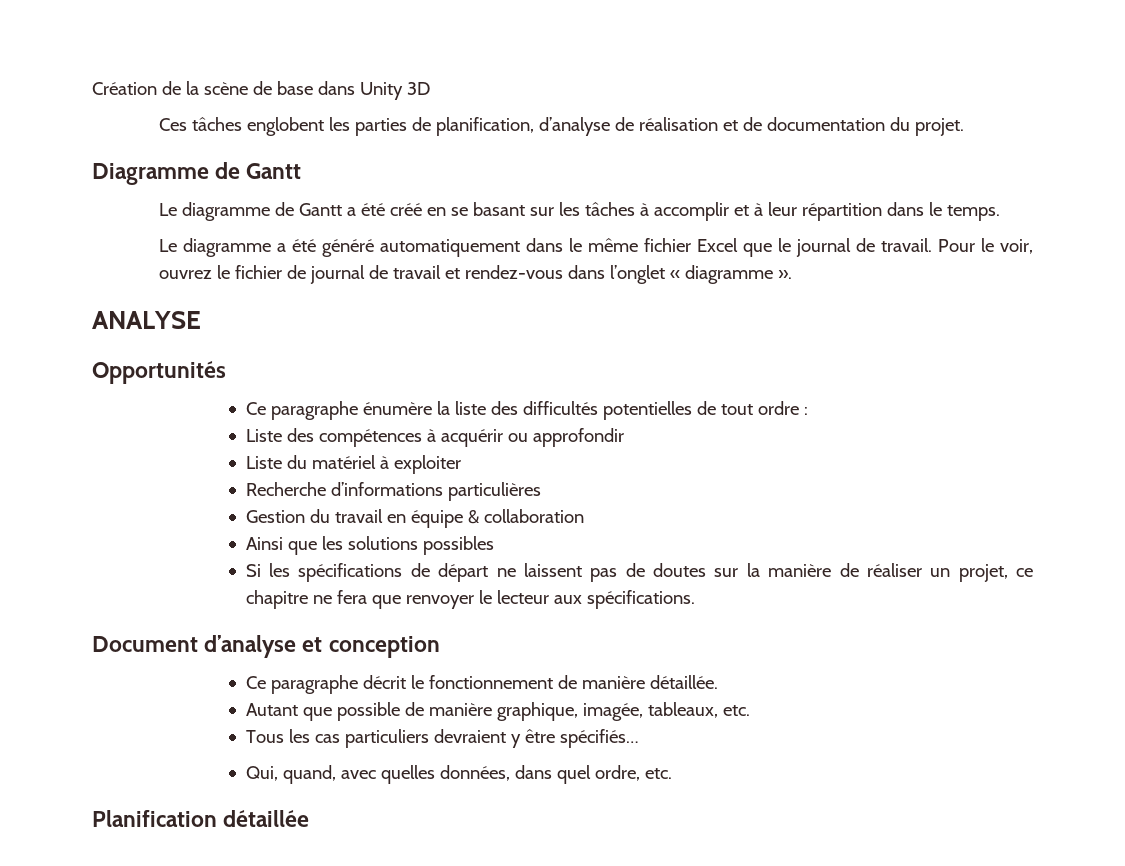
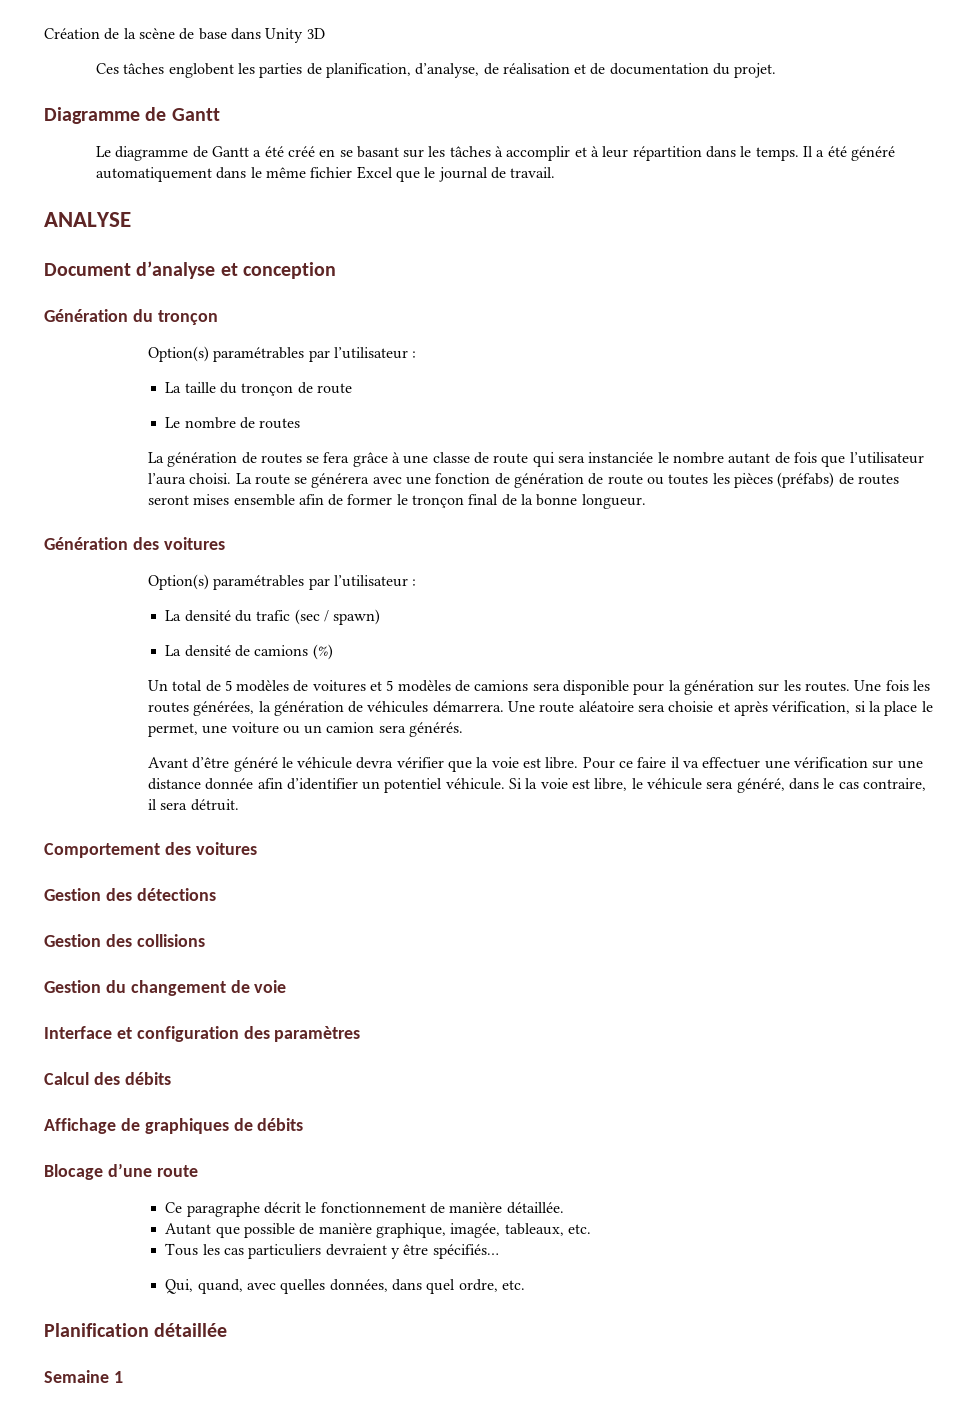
- Ces tâches englobent les parties de planification, d’analyse de réalisation et de documentation du projet.
+ Ces tâches englobent les parties de planification, d’analyse, de réalisation et de documentation du projet.
- Le diagramme de Gantt a été créé en se basant sur les tâches à accomplir et à leur répartition dans le temps.
- Le diagramme a été généré automatiquement dans le même fichier Excel que le journal de travail. Pour le voir, ouvrez le fichier de journal de travail et rendez-vous dans l’onglet « diagramme ».
+ Le diagramme de Gantt a été créé en se basant sur les tâches à accomplir et à leur répartition dans le temps. Il a été généré automatiquement dans le même fichier Excel que le journal de travail.
  ANALYSE
- Opportunités
- Ce paragraphe énumère la liste des difficultés potentielles de tout ordre :
- Liste des compétences à acquérir ou approfondir
- Liste du matériel à exploiter
- Recherche d’informations particulières
- Gestion du travail en équipe & collaboration
- Ainsi que les solutions possibles
- Si les spécifications de départ ne laissent pas de doutes sur la manière de réaliser un projet, ce chapitre ne fera que renvoyer le lecteur aux spécifications.
  Document d’analyse et conception
+ Génération du tronçon
+ Option(s) paramétrables par l’utilisateur :
+ La taille du tronçon de route
+ Le nombre de routes
+ La génération de routes se fera grâce à une classe de route qui sera instanciée le nombre autant de fois que l’utilisateur l’aura choisi. La route se générera avec une fonction de génération de route ou toutes les pièces (préfabs) de routes seront mises ensemble afin de former le tronçon final de la bonne longueur.
+ Génération des voitures
+ Option(s) paramétrables par l’utilisateur :
+ La densité du trafic (sec / spawn)
+ La densité de camions (%)
+ Un total de 5 modèles de voitures et 5 modèles de camions sera disponible pour la génération sur les routes. Une fois les routes générées, la génération de véhicules démarrera. Une route aléatoire sera choisie et après vérification, si la place le permet, une voiture ou un camion sera générés.
+ Avant d’être généré le véhicule devra vérifier que la voie est libre. Pour ce faire il va effectuer une vérification sur une distance donnée afin d’identifier un potentiel véhicule. Si la voie est libre, le véhicule sera généré, dans le cas contraire, il sera détruit.
+ Comportement des voitures
+ Gestion des détections
+ Gestion des collisions
+ Gestion du changement de voie
+ Interface et configuration des paramètres
+ Calcul des débits
+ Affichage de graphiques de débits
+ Blocage d’une route
+ Semaine 1

